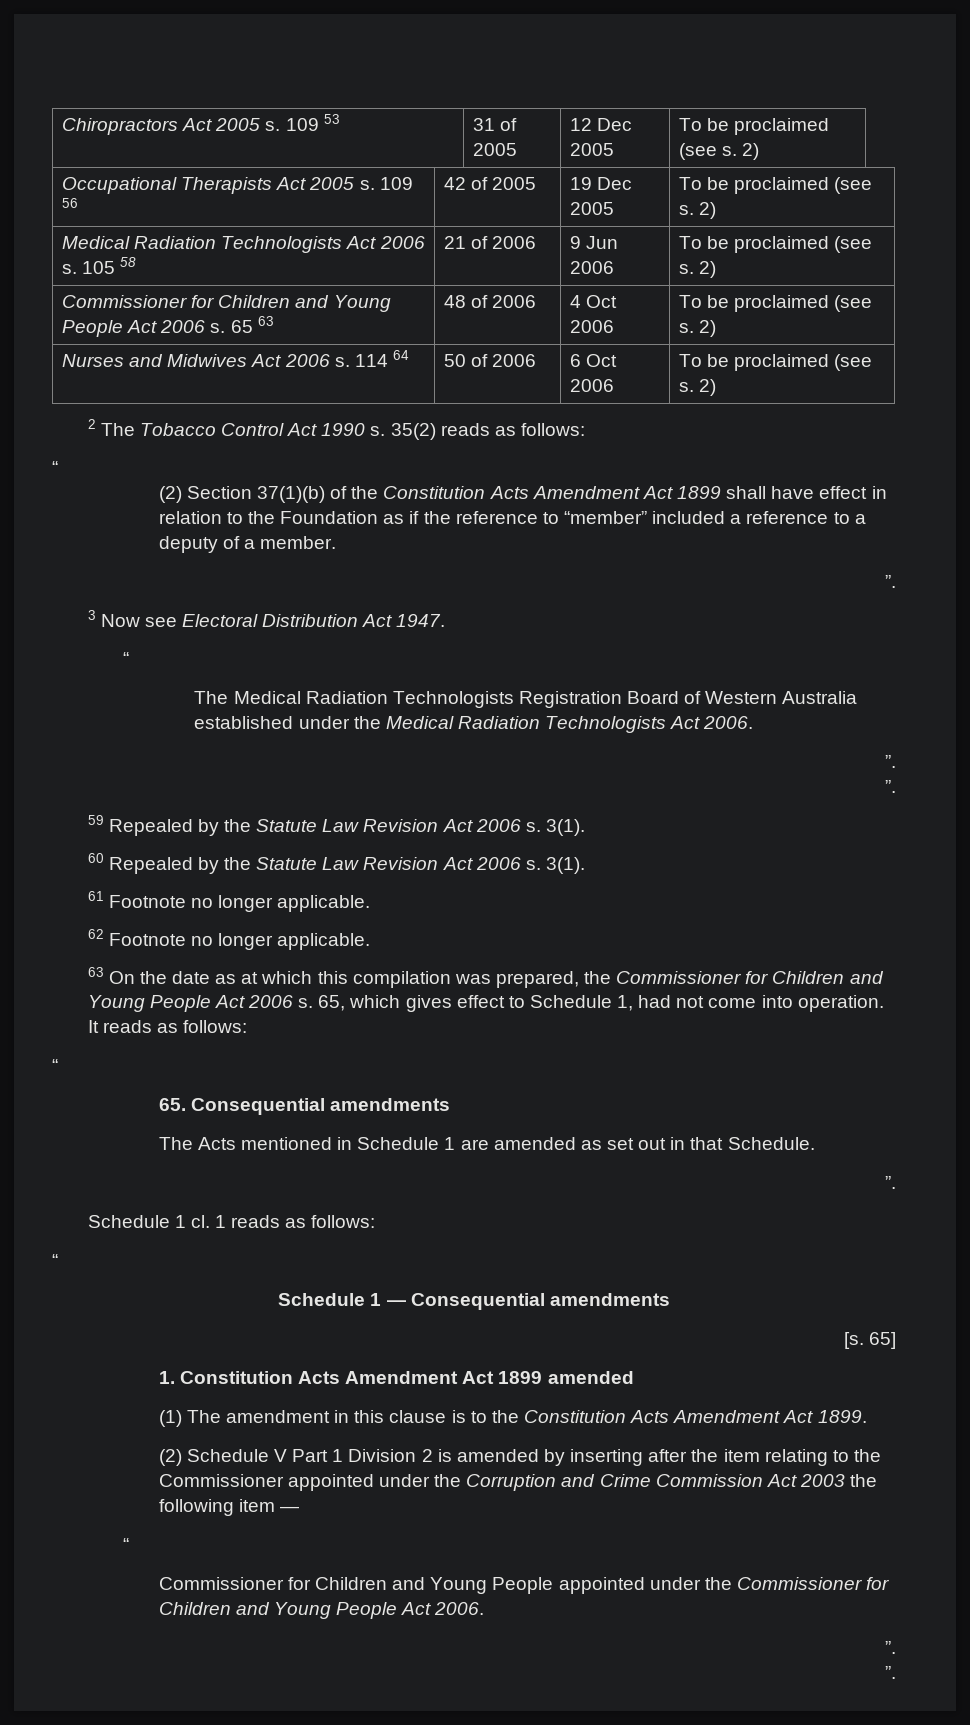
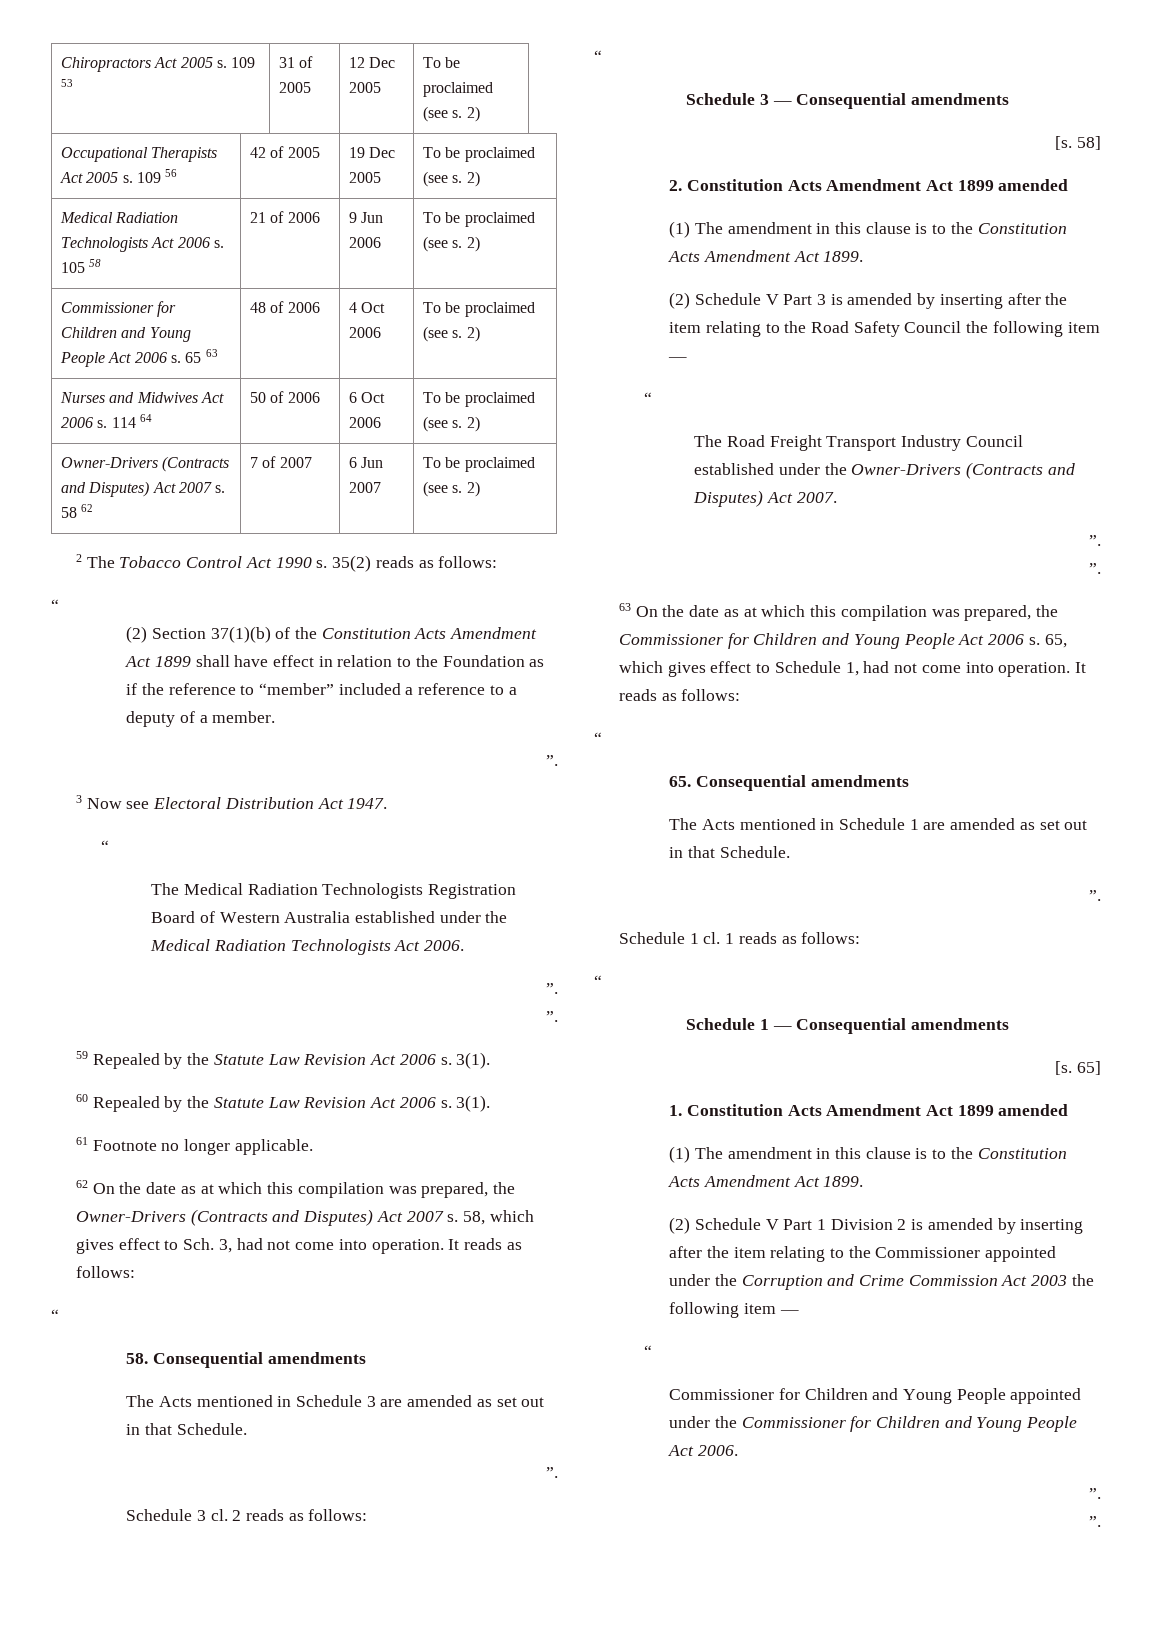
+ Owner-Drivers (Contracts and Disputes) Act 2007 s. 58 62 | 7 of 2007 | 6 Jun 2007 | To be proclaimed (see s. 2)
- 62 Footnote no longer applicable.
+ 62 On the date as at which this compilation was prepared, the Owner-Drivers (Contracts and Disputes) Act 2007 s. 58, which gives effect to Sch. 3, had not come into operation. It reads as follows:
+ “
+ 58. Consequential amendments
+ The Acts mentioned in Schedule 3 are amended as set out in that Schedule.
+ ”.
+ Schedule 3 cl. 2 reads as follows:
+ “
+ Schedule 3 — Consequential amendments
+ [s. 58]
+ 2. Constitution Acts Amendment Act 1899 amended
+ (1) The amendment in this clause is to the Constitution Acts Amendment Act 1899.
+ (2) Schedule V Part 3 is amended by inserting after the item relating to the Road Safety Council the following item —
+ “
+ The Road Freight Transport Industry Council established under the Owner-Drivers (Contracts and Disputes) Act 2007.
+ ”.
+ ”.

